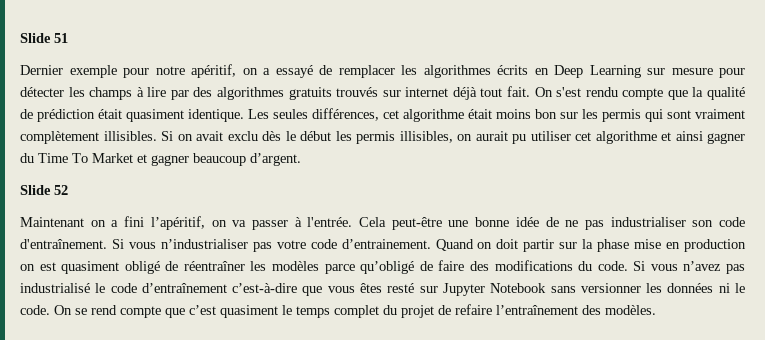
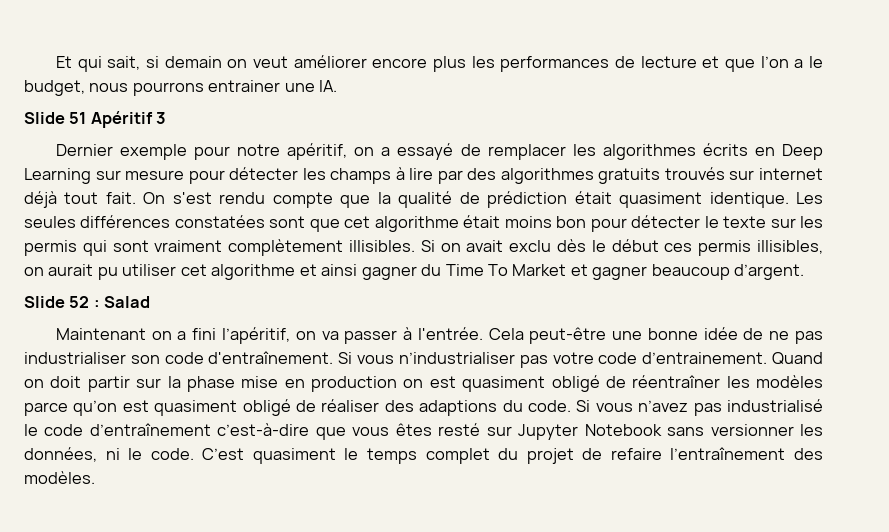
+ Et qui sait, si demain on veut améliorer encore plus les performances de lecture et que l’on a le budget, nous pourrons entrainer une IA.
- Slide 51
+ Slide 51 Apéritif 3
- Les seules différences, cet algorithme était moins bon sur les permis qui sont vraiment complètement illisibles.
+ Les seules différences constatées sont que cet algorithme était moins bon pour détecter le texte sur les permis qui sont vraiment complètement illisibles.
- Si on avait exclu dès le début les permis illisibles, on aurait pu utiliser cet algorithme et ainsi gagner du Time To Market et gagner beaucoup d’argent.
+ Si on avait exclu dès le début ces permis illisibles, on aurait pu utiliser cet algorithme et ainsi gagner du Time To Market et gagner beaucoup d’argent.
- Slide 52
+ Slide 52 : Salad
- Quand on doit partir sur la phase mise en production on est quasiment obligé de réentraîner les modèles parce qu’obligé de faire des modifications du code.
+ Quand on doit partir sur la phase mise en production on est quasiment obligé de réentraîner les modèles parce qu’on est quasiment obligé de réaliser des adaptions du code.
- Si vous n’avez pas industrialisé le code d’entraînement c’est-à-dire que vous êtes resté sur Jupyter Notebook sans versionner les données ni le code.
+ Si vous n’avez pas industrialisé le code d’entraînement c’est-à-dire que vous êtes resté sur Jupyter Notebook sans versionner les données, ni le code.
- On se rend compte que c’est quasiment le temps complet du projet de refaire l’entraînement des modèles.
+ C’est quasiment le temps complet du projet de refaire l’entraînement des modèles.

